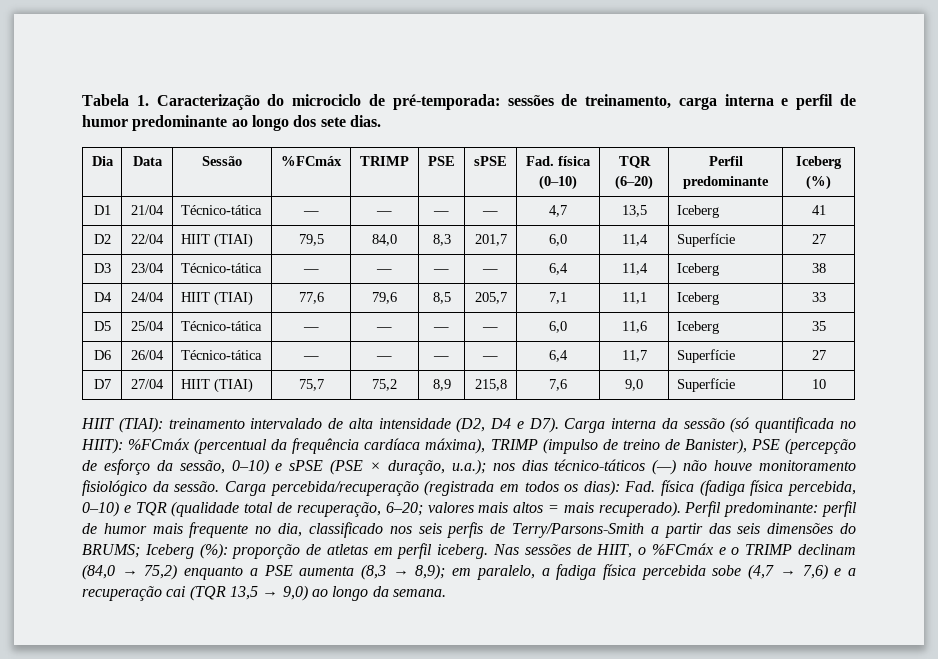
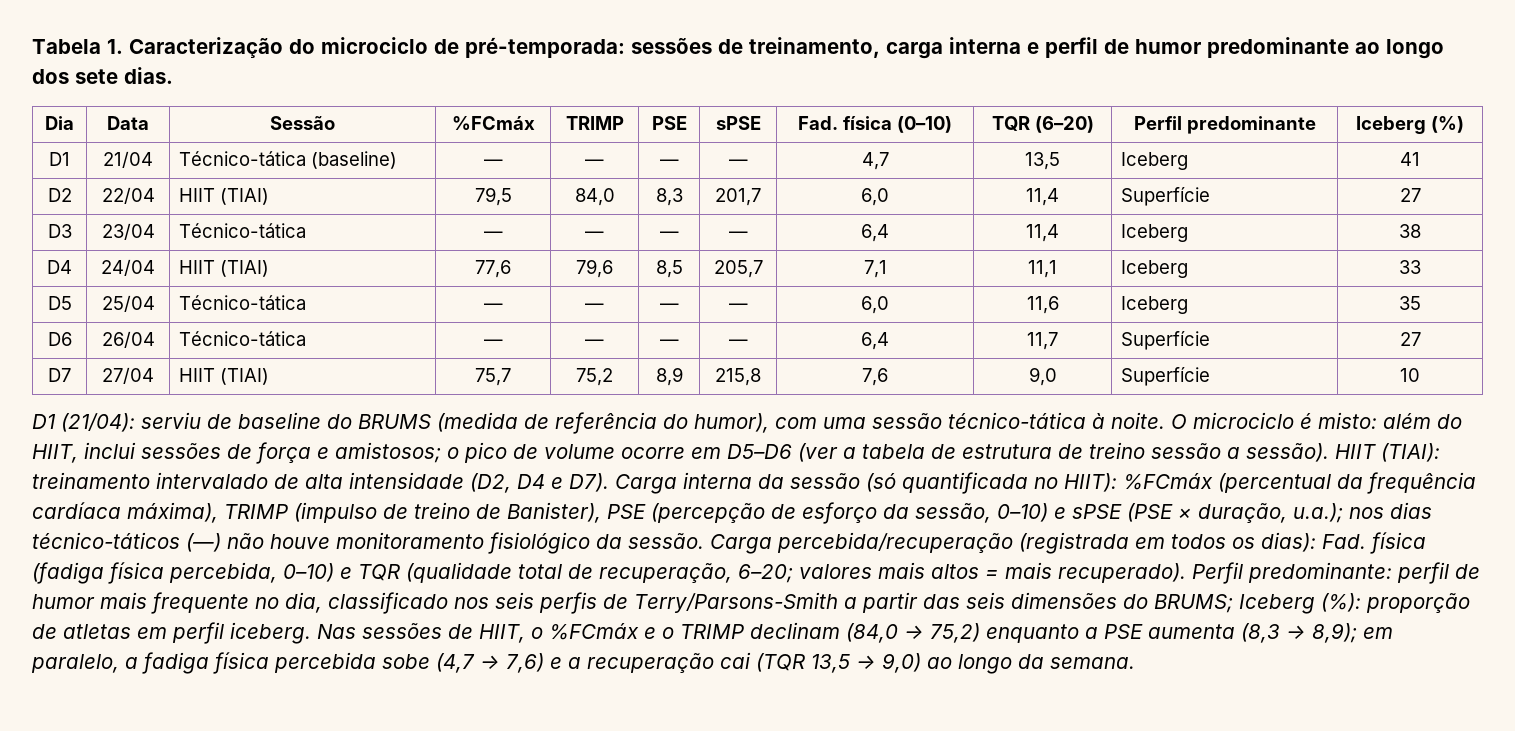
- D1 | 21/04 | Técnico-tática | — | — | — | — | 4,7 | 13,5 | Iceberg | 41
+ D1 | 21/04 | Técnico-tática (baseline) | — | — | — | — | 4,7 | 13,5 | Iceberg | 41
+ D1 (21/04): serviu de baseline do BRUMS (medida de referência do humor), com uma sessão técnico-tática à noite. O microciclo é misto: além do HIIT, inclui sessões de força e amistosos; o pico de volume ocorre em D5–D6 (ver a tabela de estrutura de treino sessão a sessão).

